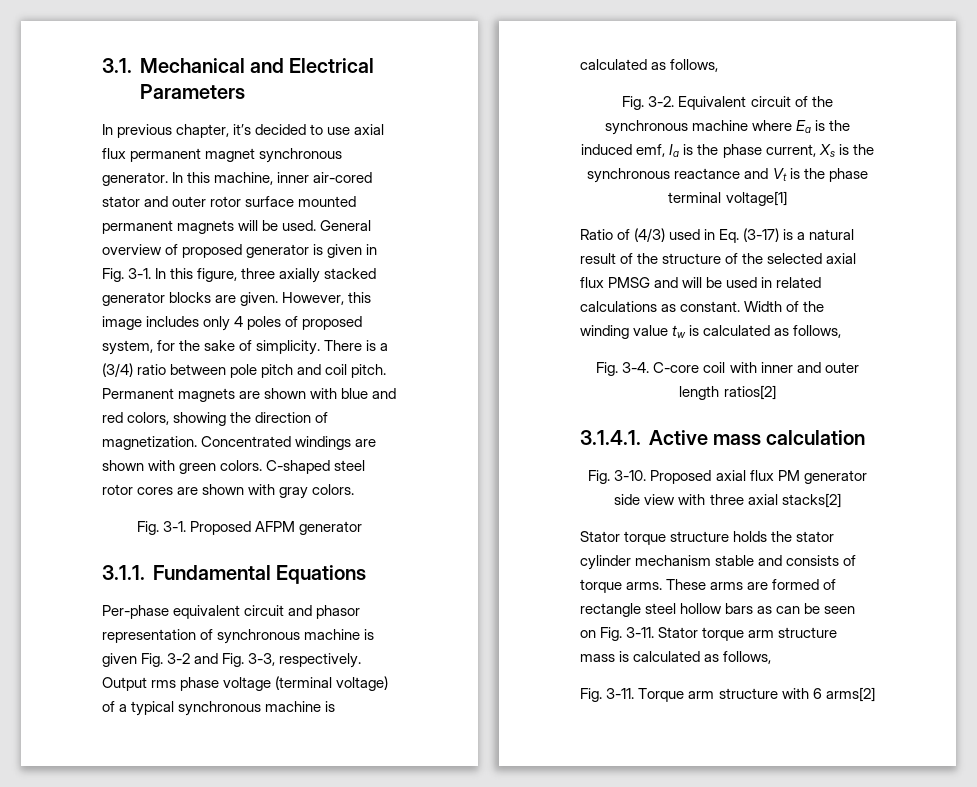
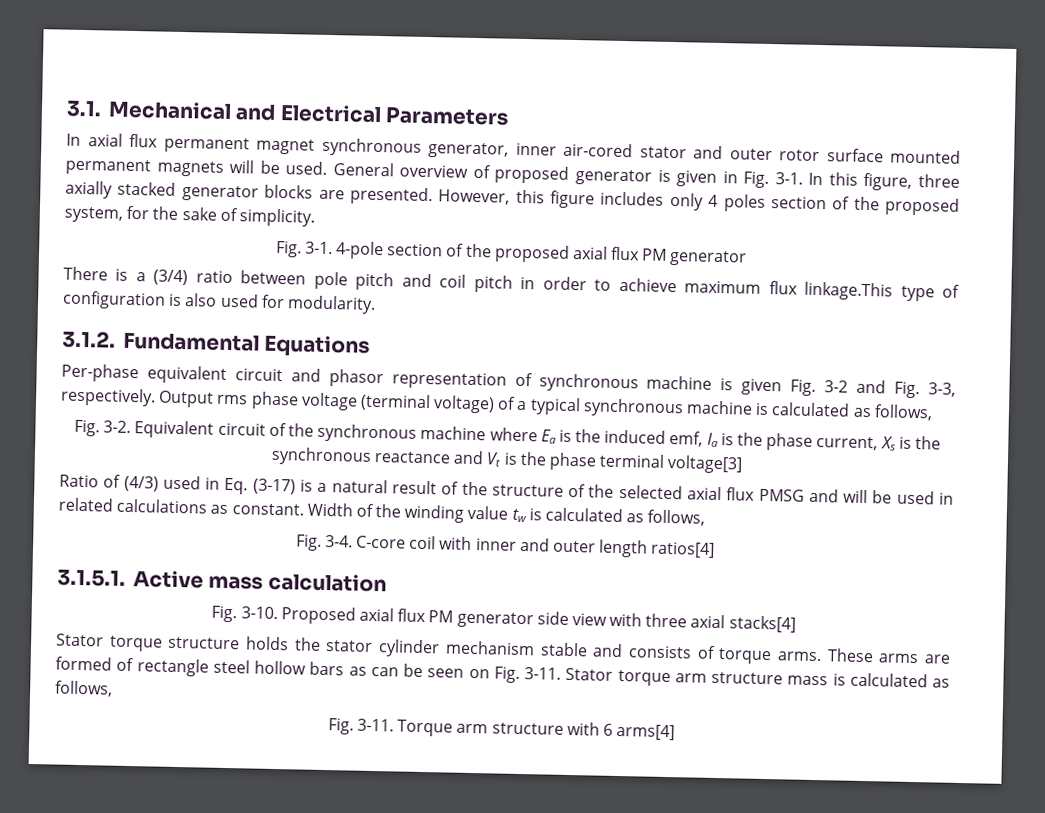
- In previous chapter, it’s decided to use axial flux permanent magnet synchronous generator. In this machine, inner air-cored stator and outer rotor surface mounted permanent magnets will be used.
+ In axial flux permanent magnet synchronous generator, inner air-cored stator and outer rotor surface mounted permanent magnets will be used.
- In this figure, three axially stacked generator blocks are given.
+ In this figure, three axially stacked generator blocks are presented.
- However, this image includes only 4 poles of proposed system, for the sake of simplicity. There is a (3/4) ratio between pole pitch and coil pitch. Permanent magnets are shown with blue and red colors, showing the direction of magnetization. Concentrated windings are shown with green colors. C-shaped steel rotor cores are shown with gray colors.
- Fig. 3-1. Proposed AFPM generator
- 3.1.1. Fundamental Equations
+ However, this figure includes only 4 poles section of the proposed system, for the sake of simplicity.
+ Fig. 3-1. 4-pole section of the proposed axial flux PM generator
+ There is a (3/4) ratio between pole pitch and coil pitch in order to achieve maximum flux linkage.This type of configuration is also used for modularity.
+ 3.1.2. Fundamental Equations
- Equivalent circuit of the synchronous machine where Ea is the induced emf, Ia is the phase current, Xs is the synchronous reactance and Vt is the phase terminal voltage[1]
+ Equivalent circuit of the synchronous machine where Ea is the induced emf, Ia is the phase current, Xs is the synchronous reactance and Vt is the phase terminal voltage[3]
- C-core coil with inner and outer length ratios[2]
- 3.1.4.1. Active mass calculation
+ C-core coil with inner and outer length ratios[4]
+ 3.1.5.1. Active mass calculation
- Proposed axial flux PM generator side view with three axial stacks[2]
+ Proposed axial flux PM generator side view with three axial stacks[4]
- Torque arm structure with 6 arms[2]
+ Torque arm structure with 6 arms[4]

